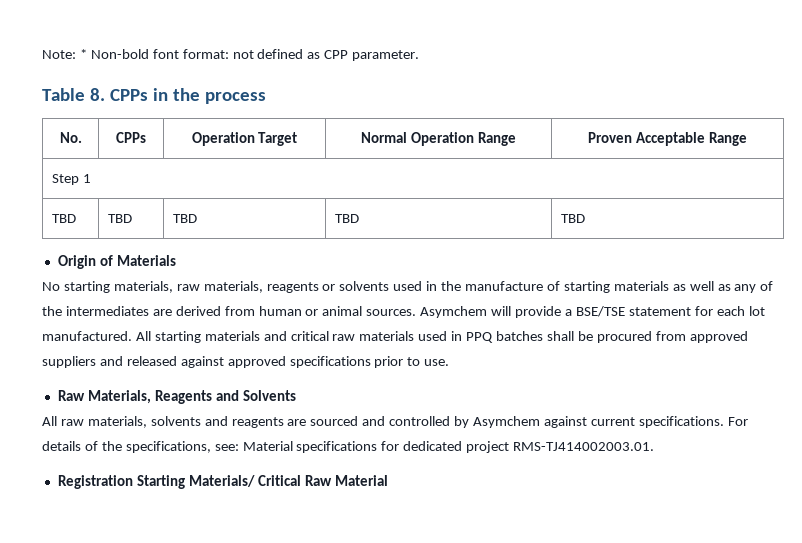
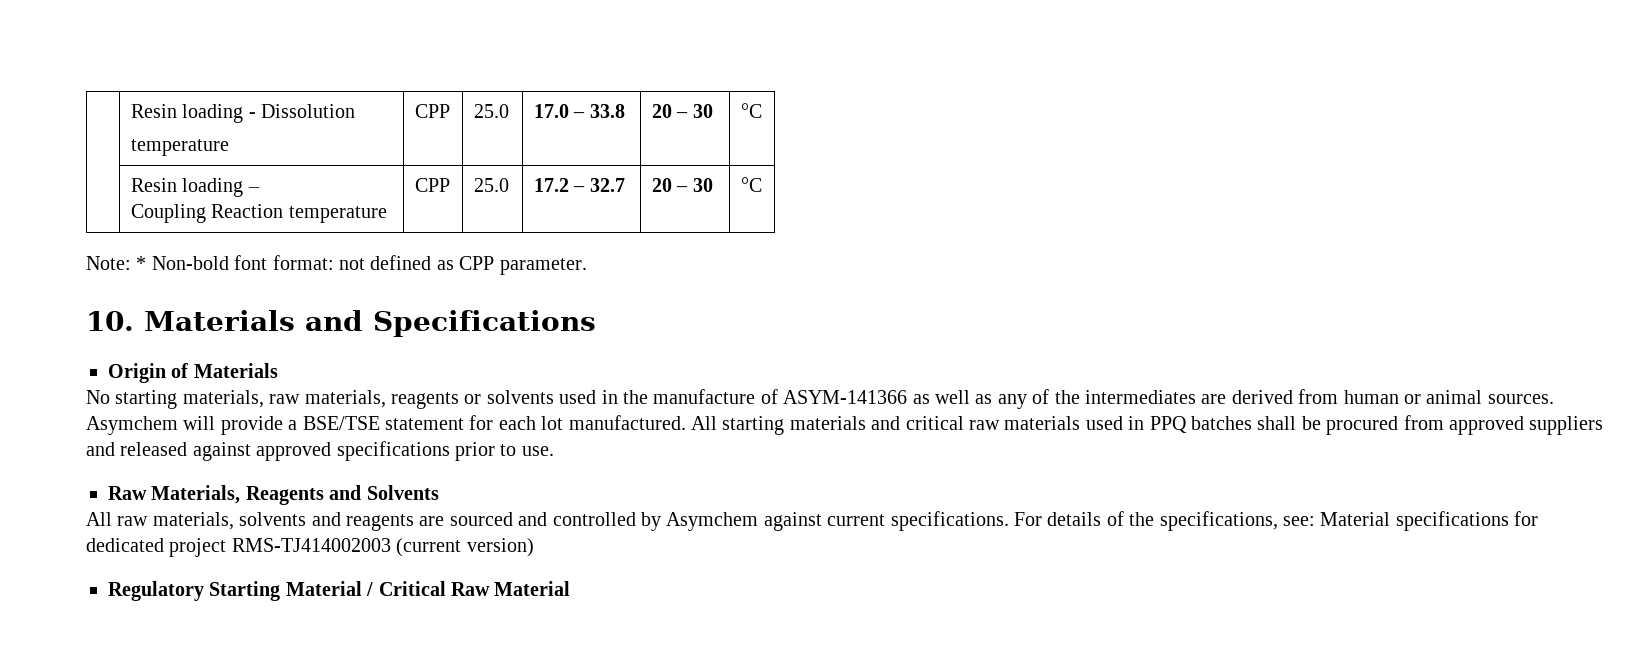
+ | Resin loading - Dissolution
+ temperature | CPP | 25.0 | 17.0 – 33.8 | 20 – 30 | °C
+ | Resin loading –
+ Coupling Reaction temperature | CPP | 25.0 | 17.2 – 32.7 | 20 – 30 | °C
- Table 8. CPPs in the process
- No. | CPPs | Operation Target | Normal Operation Range | Proven Acceptable Range
- Step 1
- TBD | TBD | TBD | TBD | TBD
+ 10. Materials and Specifications
- No starting materials, raw materials, reagents or solvents used in the manufacture of starting materials as well as any of the intermediates are derived from human or animal sources.
+ No starting materials, raw materials, reagents or solvents used in the manufacture of ASYM-141366 as well as any of the intermediates are derived from human or animal sources.
- For details of the specifications, see: Material specifications for dedicated project RMS-TJ414002003.01.
- Registration Starting Materials/ Critical Raw Material
+ For details of the specifications, see: Material specifications for dedicated project RMS-TJ414002003 (current version)
+ Regulatory Starting Material / Critical Raw Material

